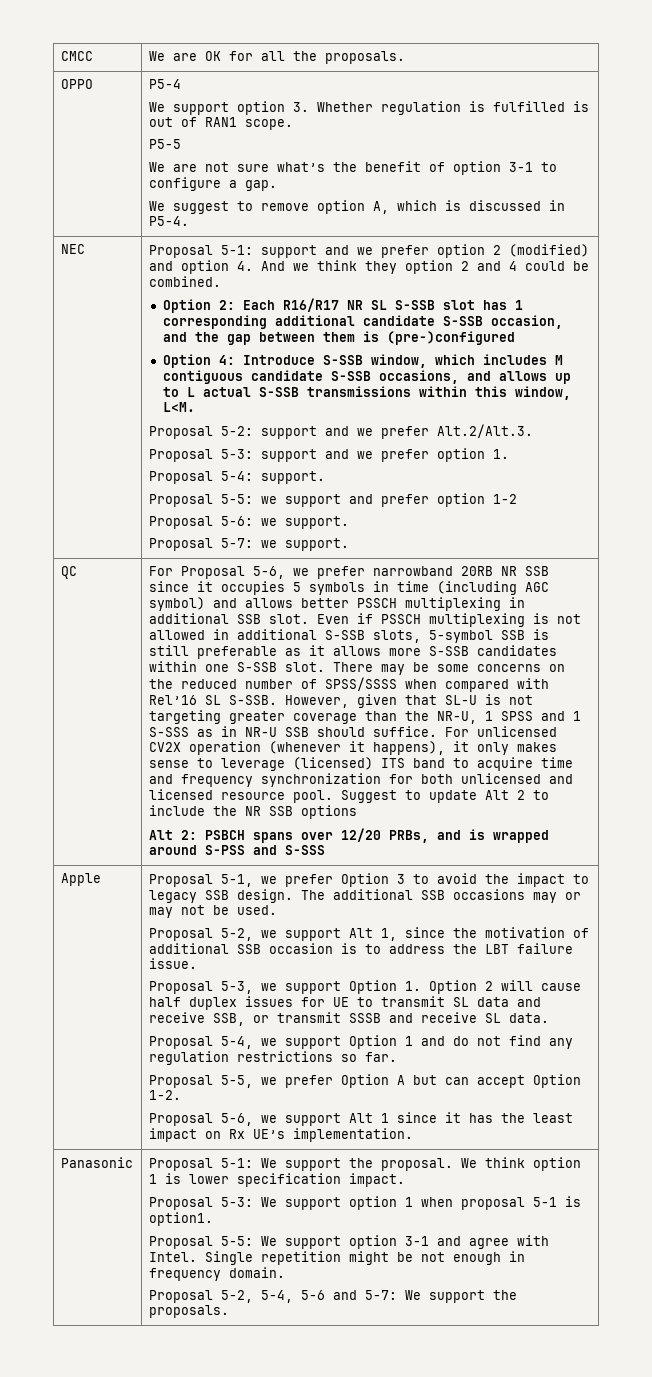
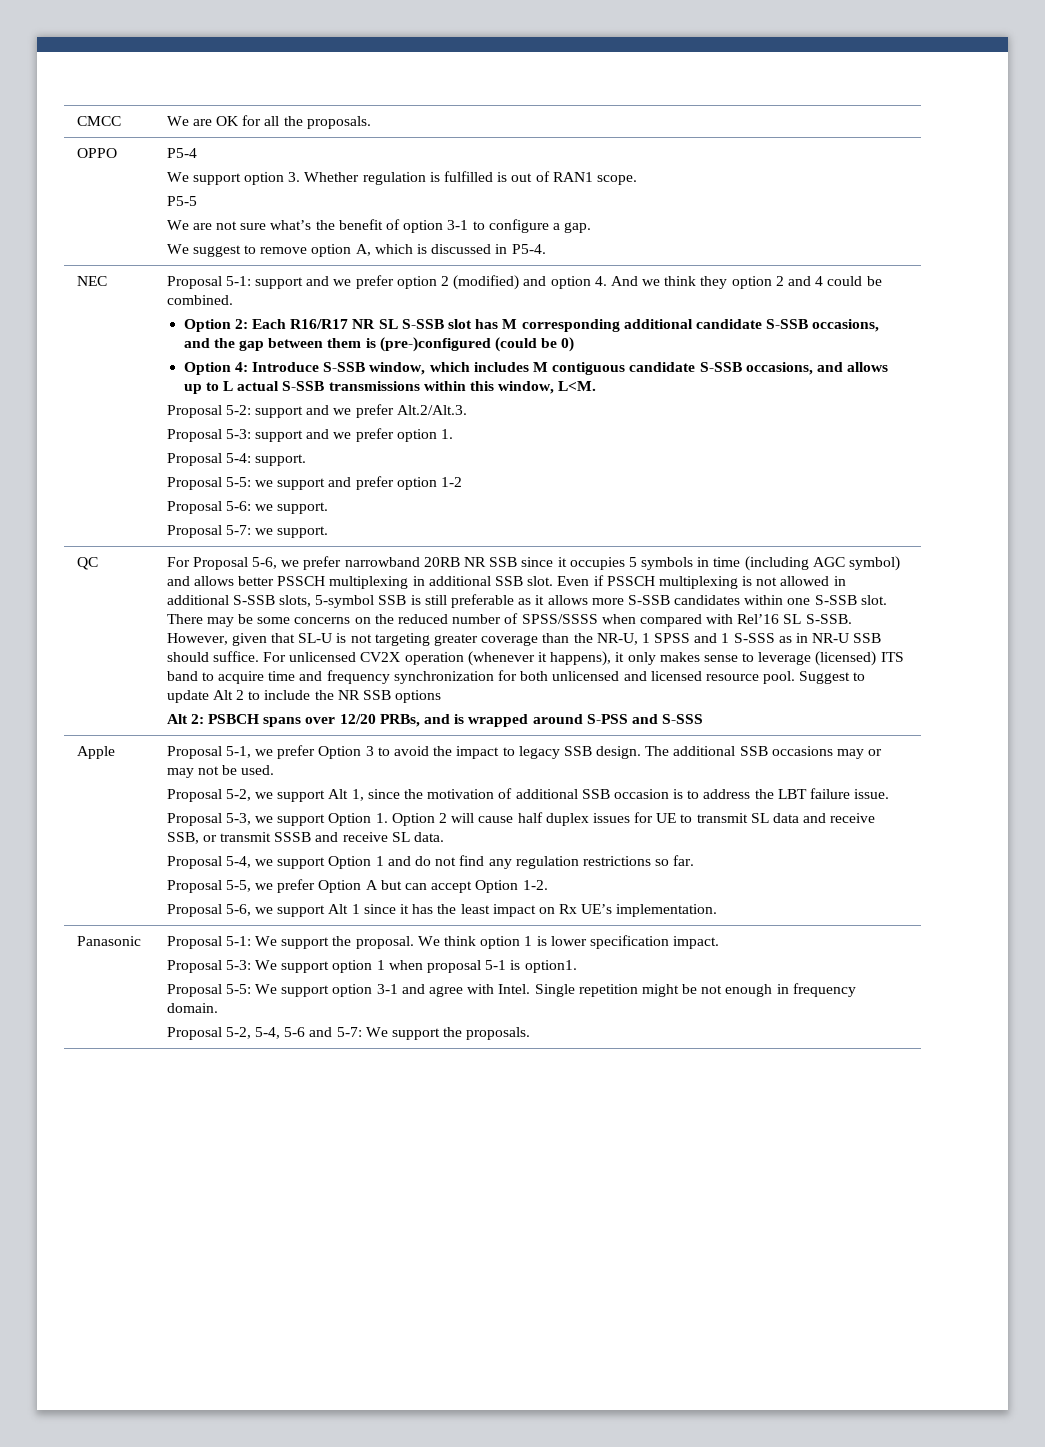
- Option 2: Each R16/R17 NR SL S-SSB slot has 1 corresponding additional candidate S-SSB occasion, and the gap between them is (pre-)configured
+ Option 2: Each R16/R17 NR SL S-SSB slot has M corresponding additional candidate S-SSB occasions, and the gap between them is (pre-)configured (could be 0)

